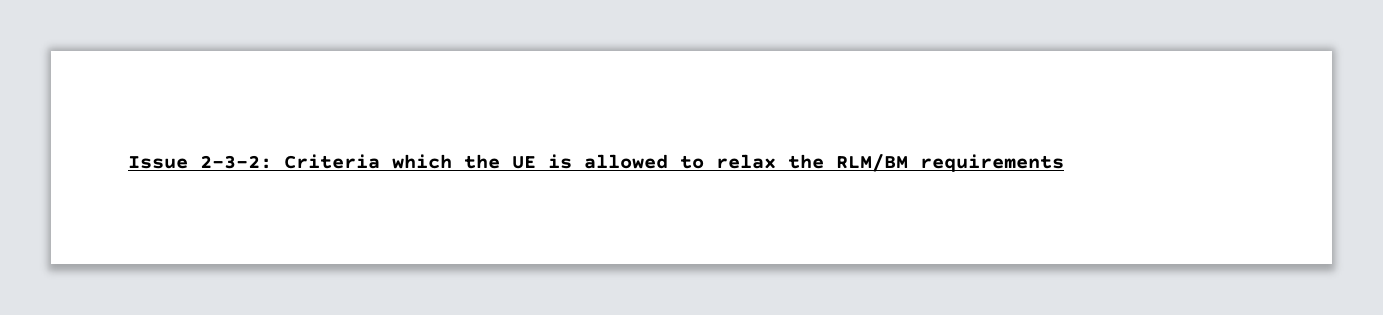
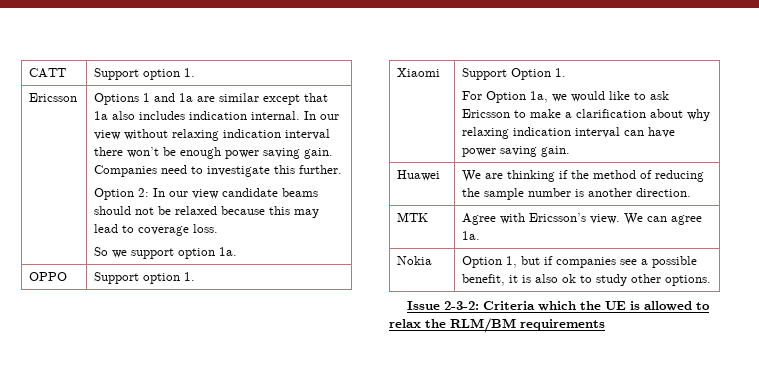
+ CATT | Support option 1.
+ Ericsson | Options 1 and 1a are similar except that 1a also includes indication internal. In our view without relaxing indication interval there won’t be enough power saving gain. Companies need to investigate this further.
+ Option 2: In our view candidate beams should not be relaxed because this may lead to coverage loss.
+ So we support option 1a.
+ OPPO | Support option 1.
+ Xiaomi | Support Option 1.
+ For Option 1a, we would like to ask Ericsson to make a clarification about why relaxing indication interval can have power saving gain.
+ Huawei | We are thinking if the method of reducing the sample number is another direction.
+ MTK | Agree with Ericsson’s view. We can agree 1a.
+ Nokia | Option 1, but if companies see a possible benefit, it is also ok to study other options.

